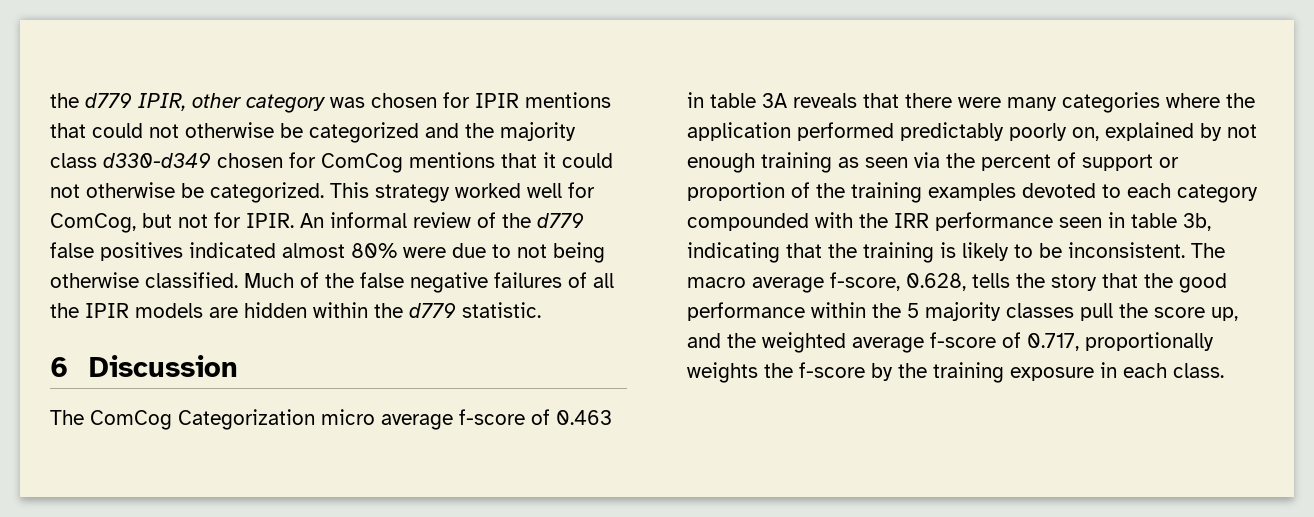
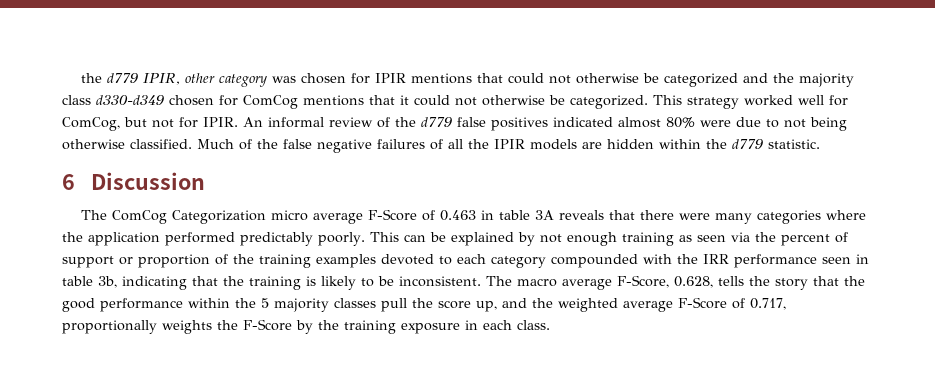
- The ComCog Categorization micro average f-score of 0.463 in table 3A reveals that there were many categories where the application performed predictably poorly on, explained by not enough training as seen via the percent of support or proportion of the training examples devoted to each category compounded with the IRR performance seen in table 3b, indicating that the training is likely to be inconsistent.
+ The ComCog Categorization micro average F-Score of 0.463 in table 3A reveals that there were many categories where the application performed predictably poorly. This can be explained by not enough training as seen via the percent of support or proportion of the training examples devoted to each category compounded with the IRR performance seen in table 3b, indicating that the training is likely to be inconsistent.
- The macro average f-score, 0.628, tells the story that the good performance within the 5 majority classes pull the score up, and the weighted average f-score of 0.717, proportionally weights the f-score by the training exposure in each class.
+ The macro average F-Score, 0.628, tells the story that the good performance within the 5 majority classes pull the score up, and the weighted average F-Score of 0.717, proportionally weights the F-Score by the training exposure in each class.

